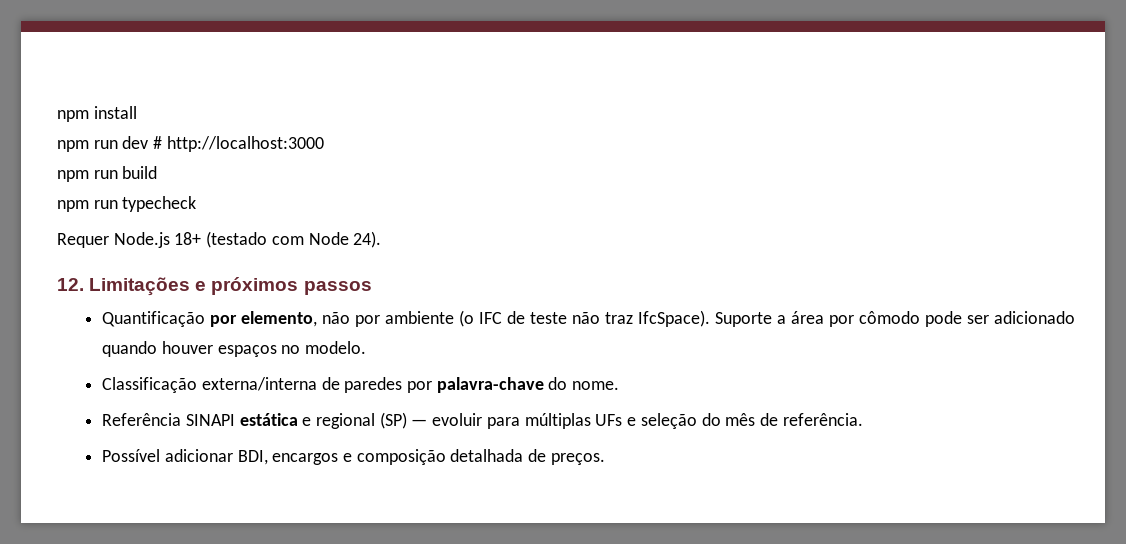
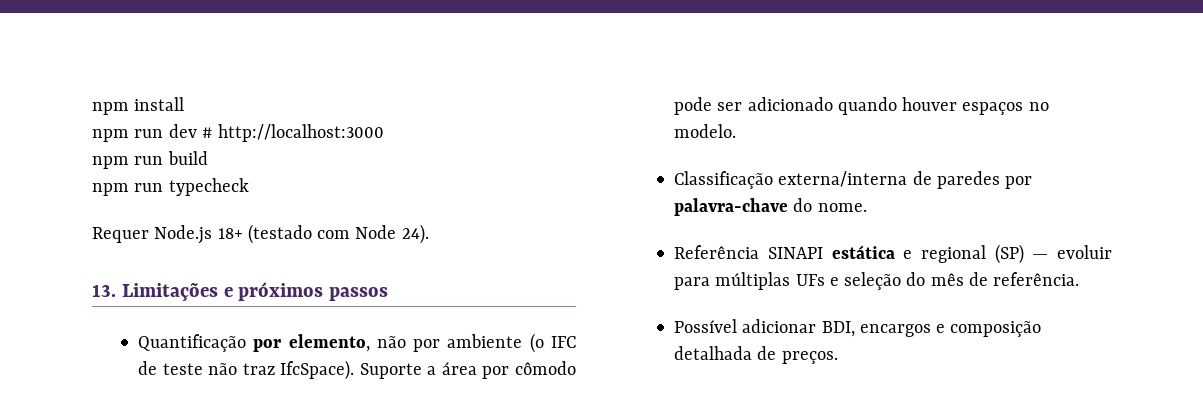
- 12. Limitações e próximos passos
+ 13. Limitações e próximos passos

